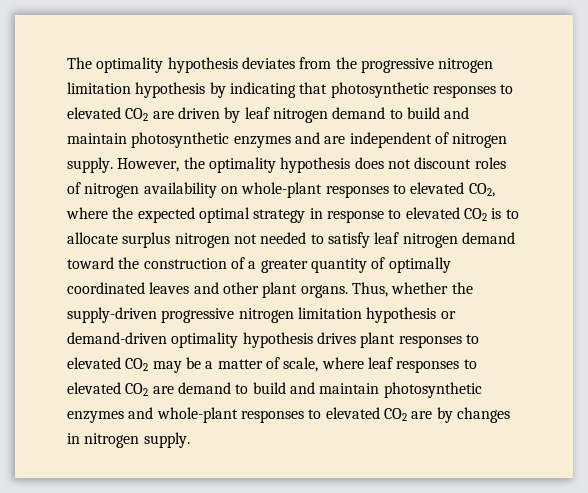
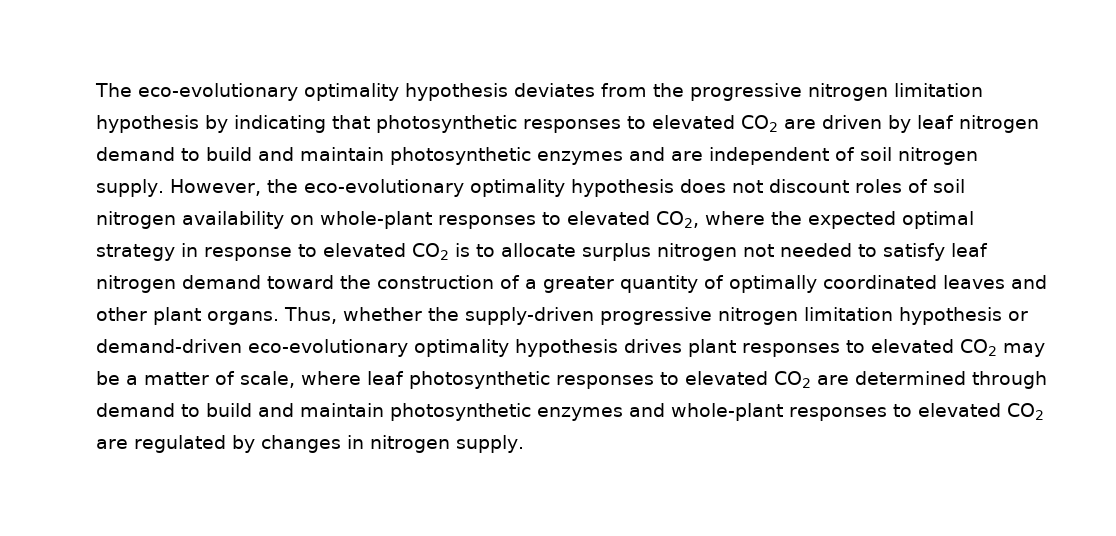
- The optimality hypothesis deviates from the progressive nitrogen limitation hypothesis by indicating that photosynthetic responses to elevated CO2 are driven by leaf nitrogen demand to build and maintain photosynthetic enzymes and are independent of nitrogen supply.
+ The eco-evolutionary optimality hypothesis deviates from the progressive nitrogen limitation hypothesis by indicating that photosynthetic responses to elevated CO2 are driven by leaf nitrogen demand to build and maintain photosynthetic enzymes and are independent of soil nitrogen supply.
- However, the optimality hypothesis does not discount roles of nitrogen availability on whole-plant responses to elevated CO2, where the expected optimal strategy in response to elevated CO2 is to allocate surplus nitrogen not needed to satisfy leaf nitrogen demand toward the construction of a greater quantity of optimally coordinated leaves and other plant organs.
+ However, the eco-evolutionary optimality hypothesis does not discount roles of soil nitrogen availability on whole-plant responses to elevated CO2, where the expected optimal strategy in response to elevated CO2 is to allocate surplus nitrogen not needed to satisfy leaf nitrogen demand toward the construction of a greater quantity of optimally coordinated leaves and other plant organs.
- Thus, whether the supply-driven progressive nitrogen limitation hypothesis or demand-driven optimality hypothesis drives plant responses to elevated CO2 may be a matter of scale, where leaf responses to elevated CO2 are demand to build and maintain photosynthetic enzymes and whole-plant responses to elevated CO2 are by changes in nitrogen supply.
+ Thus, whether the supply-driven progressive nitrogen limitation hypothesis or demand-driven eco-evolutionary optimality hypothesis drives plant responses to elevated CO2 may be a matter of scale, where leaf photosynthetic responses to elevated CO2 are determined through demand to build and maintain photosynthetic enzymes and whole-plant responses to elevated CO2 are regulated by changes in nitrogen supply.

